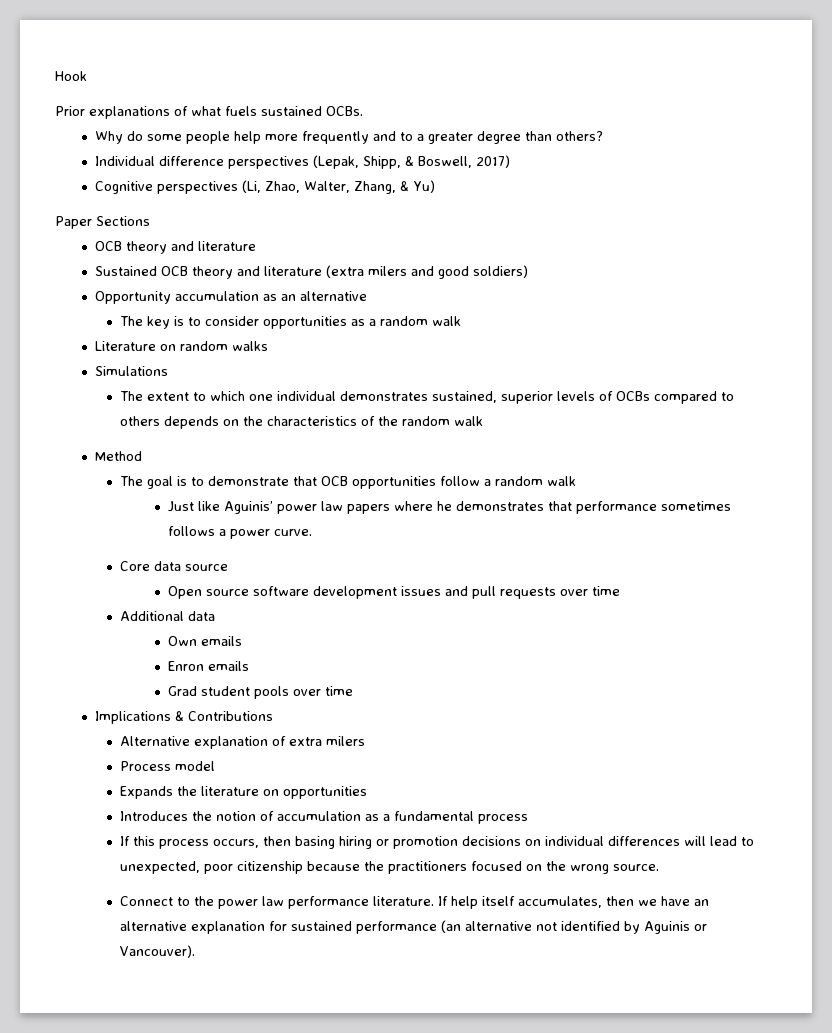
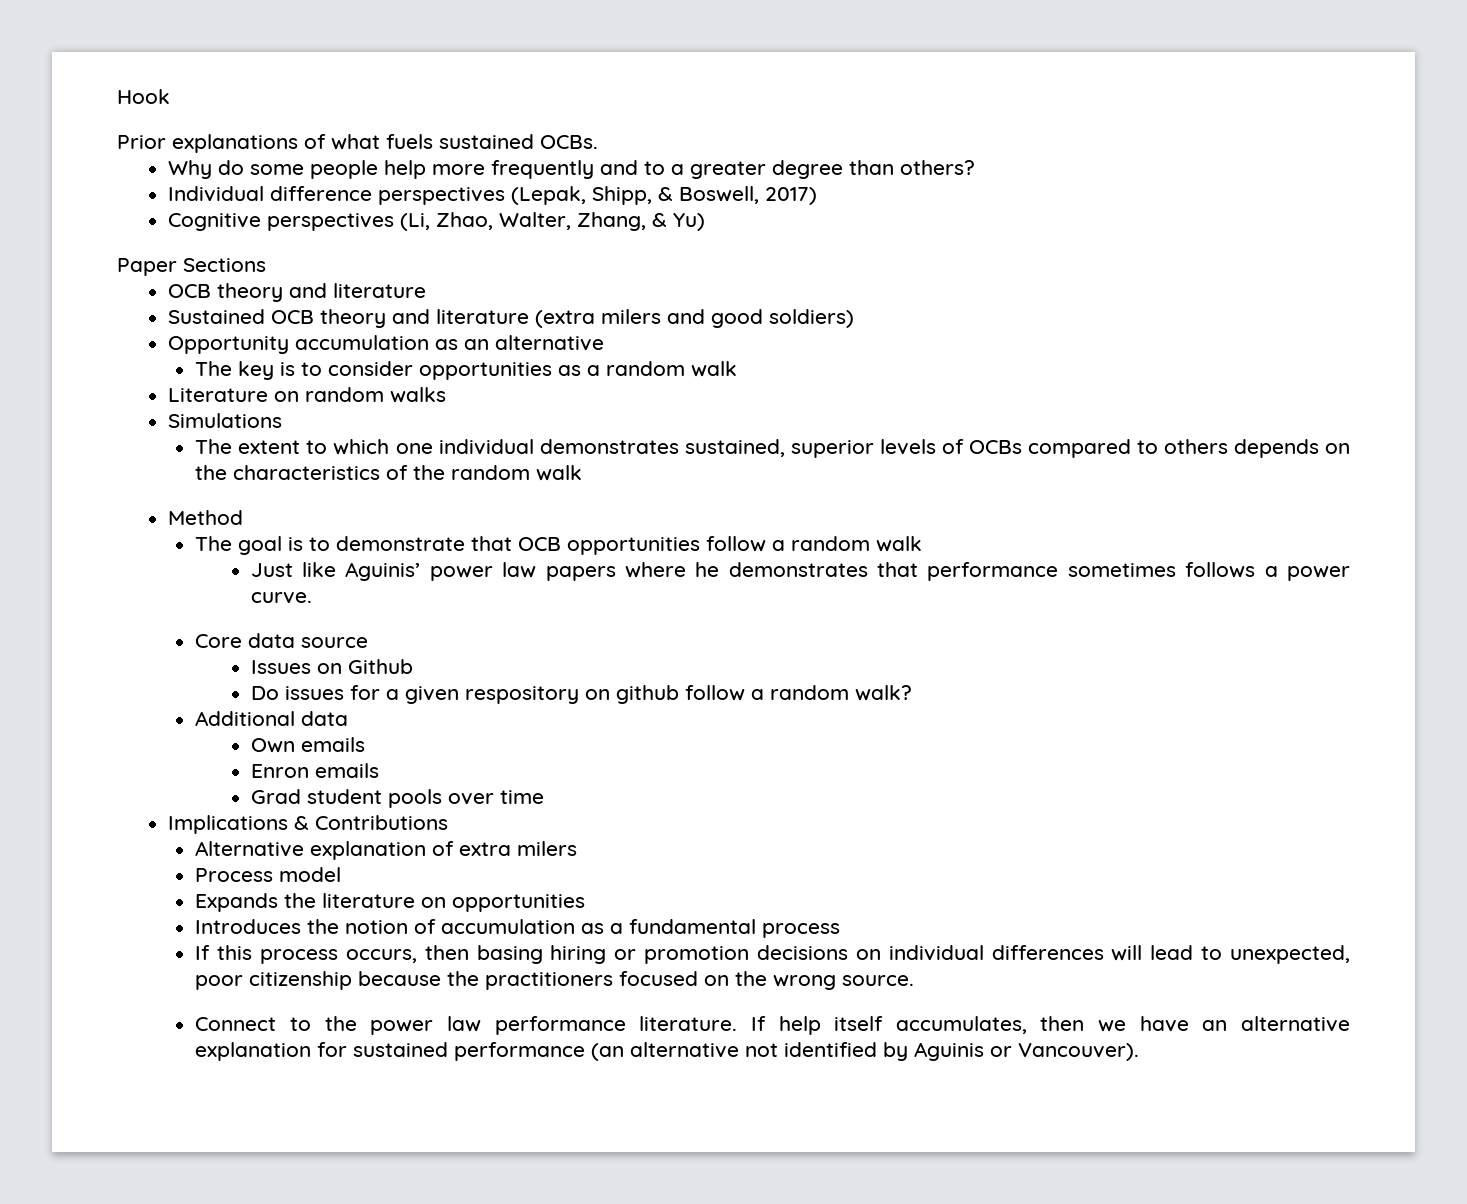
- Open source software development issues and pull requests over time
+ Issues on Github
+ Do issues for a given respository on github follow a random walk?

